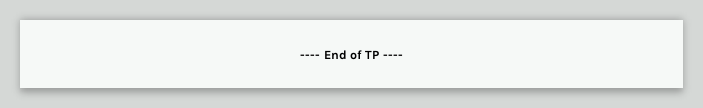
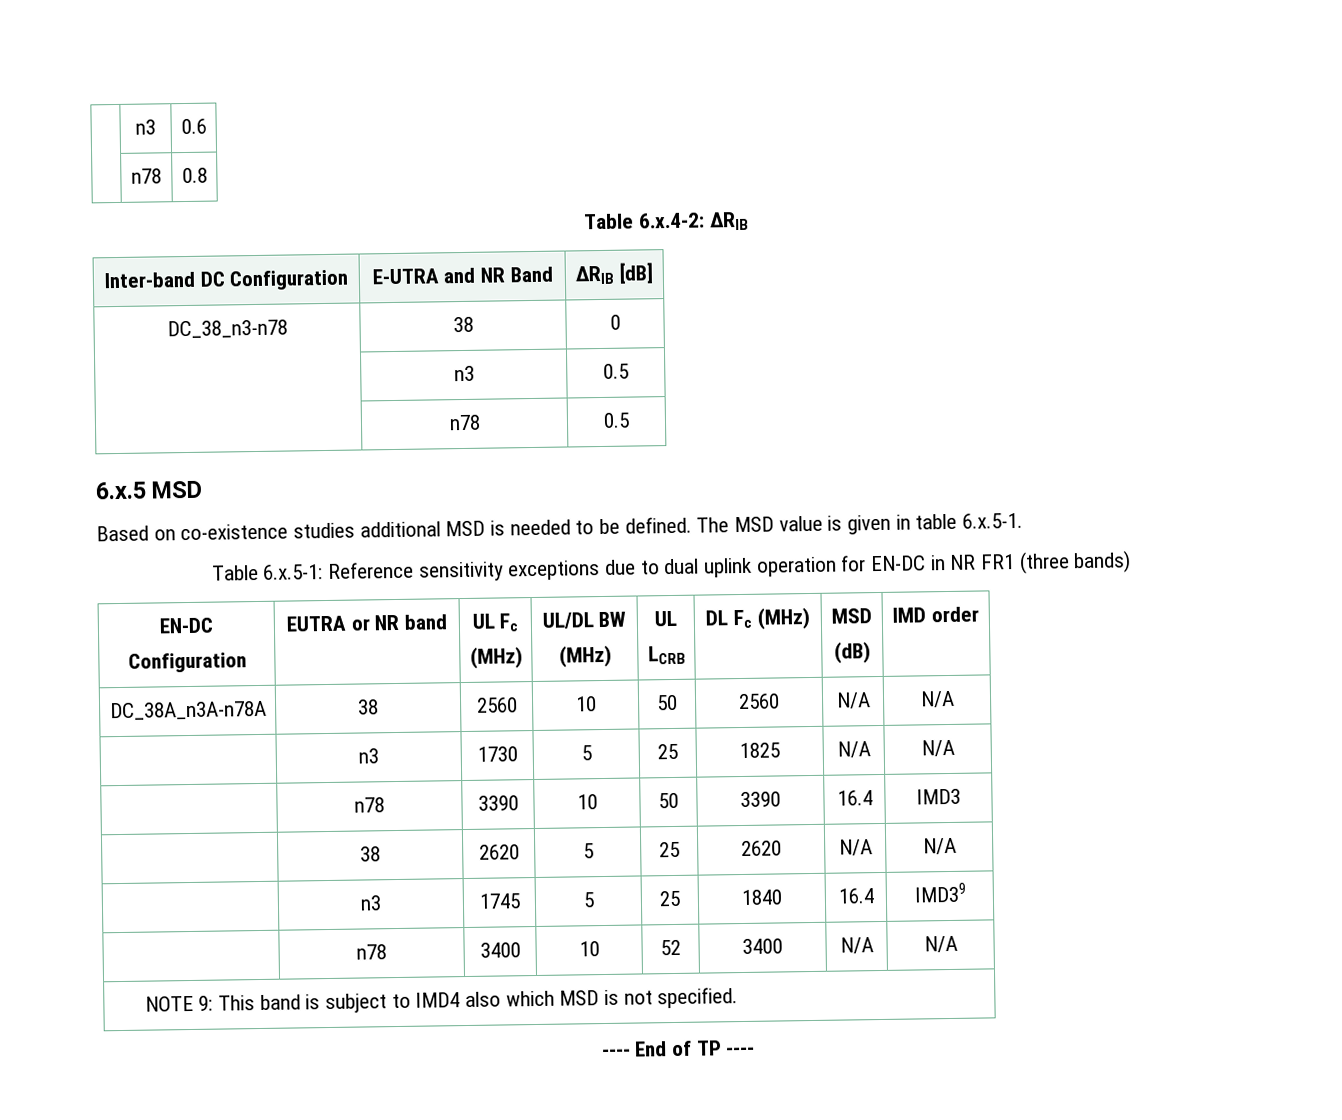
+ | n3 | 0.6
+ | n78 | 0.8
+ Table 6.x.4-2: ΔRIB
+ Inter-band DC Configuration | E-UTRA and NR Band | ΔRIB [dB]
+ DC_38_n3-n78 | 38 | 0
+ | n3 | 0.5
+ | n78 | 0.5
+ 6.x.5 MSD
+ Based on co-existence studies additional MSD is needed to be defined. The MSD value is given in table 6.x.5-1.
+ Table 6.x.5-1: Reference sensitivity exceptions due to dual uplink operation for EN-DC in NR FR1 (three bands)
+ EN-DC
+ Configuration | EUTRA or NR band | UL Fc
+ (MHz) | UL/DL BW
+ (MHz) | UL
+ LCRB | DL Fc (MHz) | MSD
+ (dB) | IMD order
+ DC_38A_n3A-n78A | 38 | 2560 | 10 | 50 | 2560 | N/A | N/A
+ | n3 | 1730 | 5 | 25 | 1825 | N/A | N/A
+ | n78 | 3390 | 10 | 50 | 3390 | 16.4 | IMD3
+ | 38 | 2620 | 5 | 25 | 2620 | N/A | N/A
+ | n3 | 1745 | 5 | 25 | 1840 | 16.4 | IMD39
+ | n78 | 3400 | 10 | 52 | 3400 | N/A | N/A
+ NOTE 9: This band is subject to IMD4 also which MSD is not specified.

